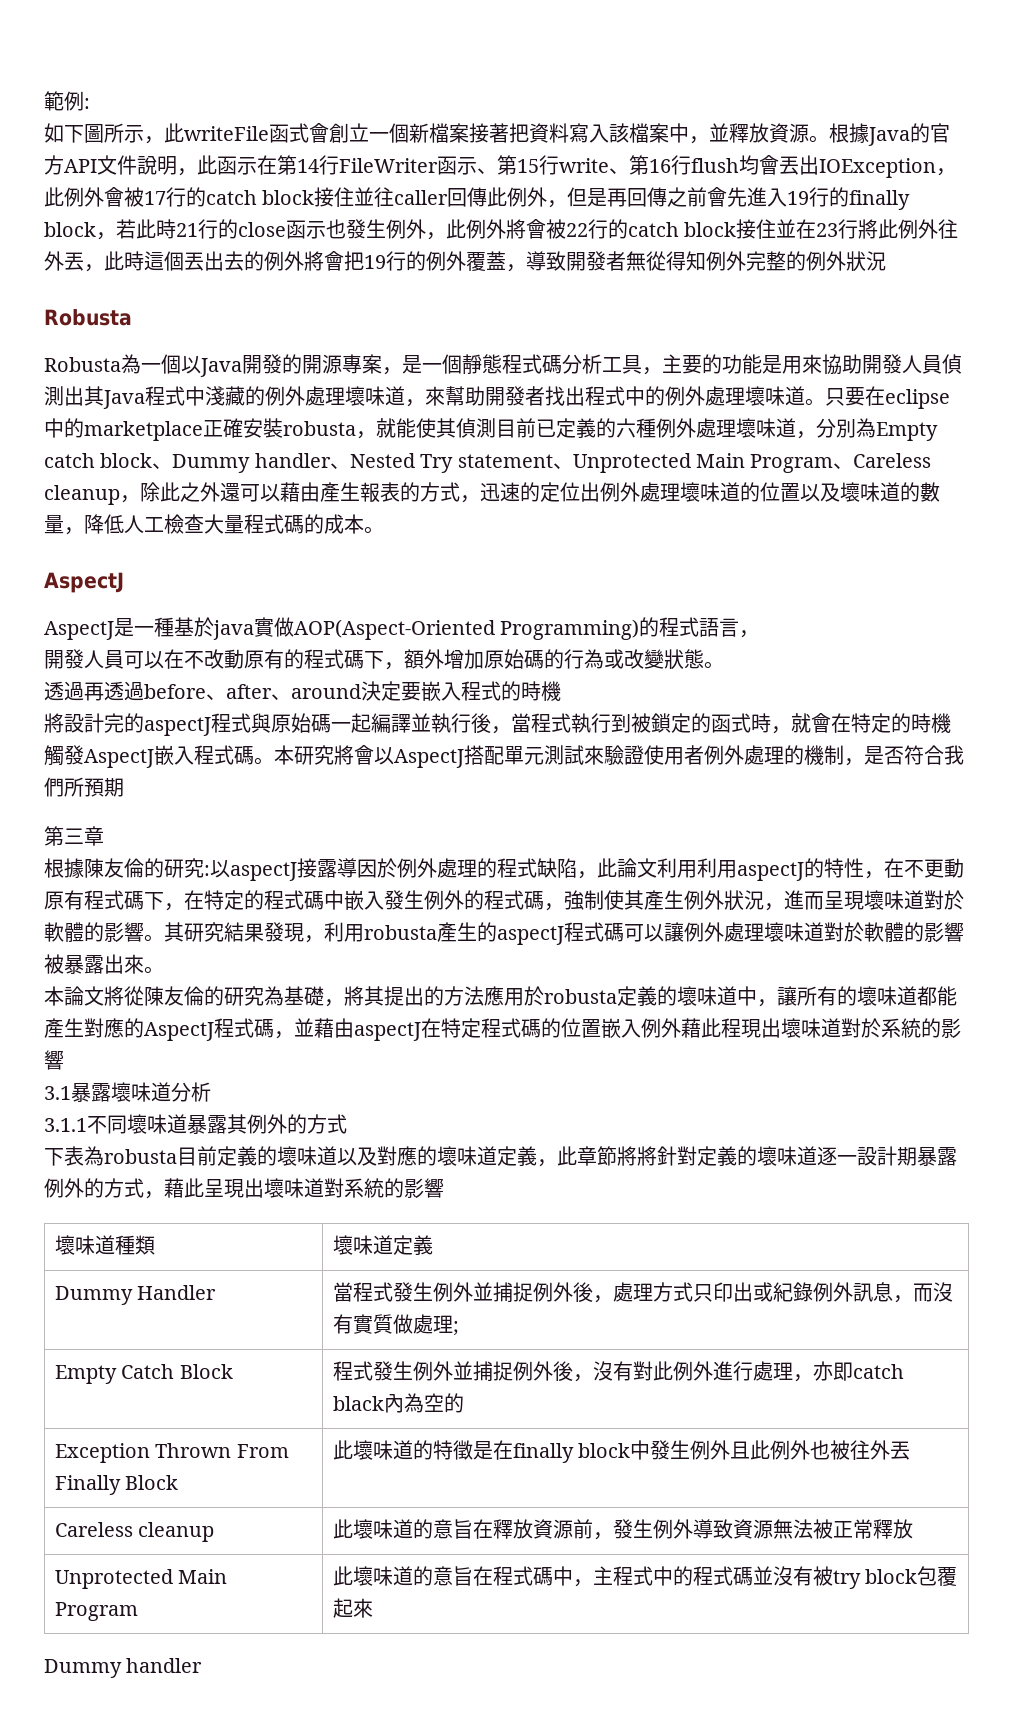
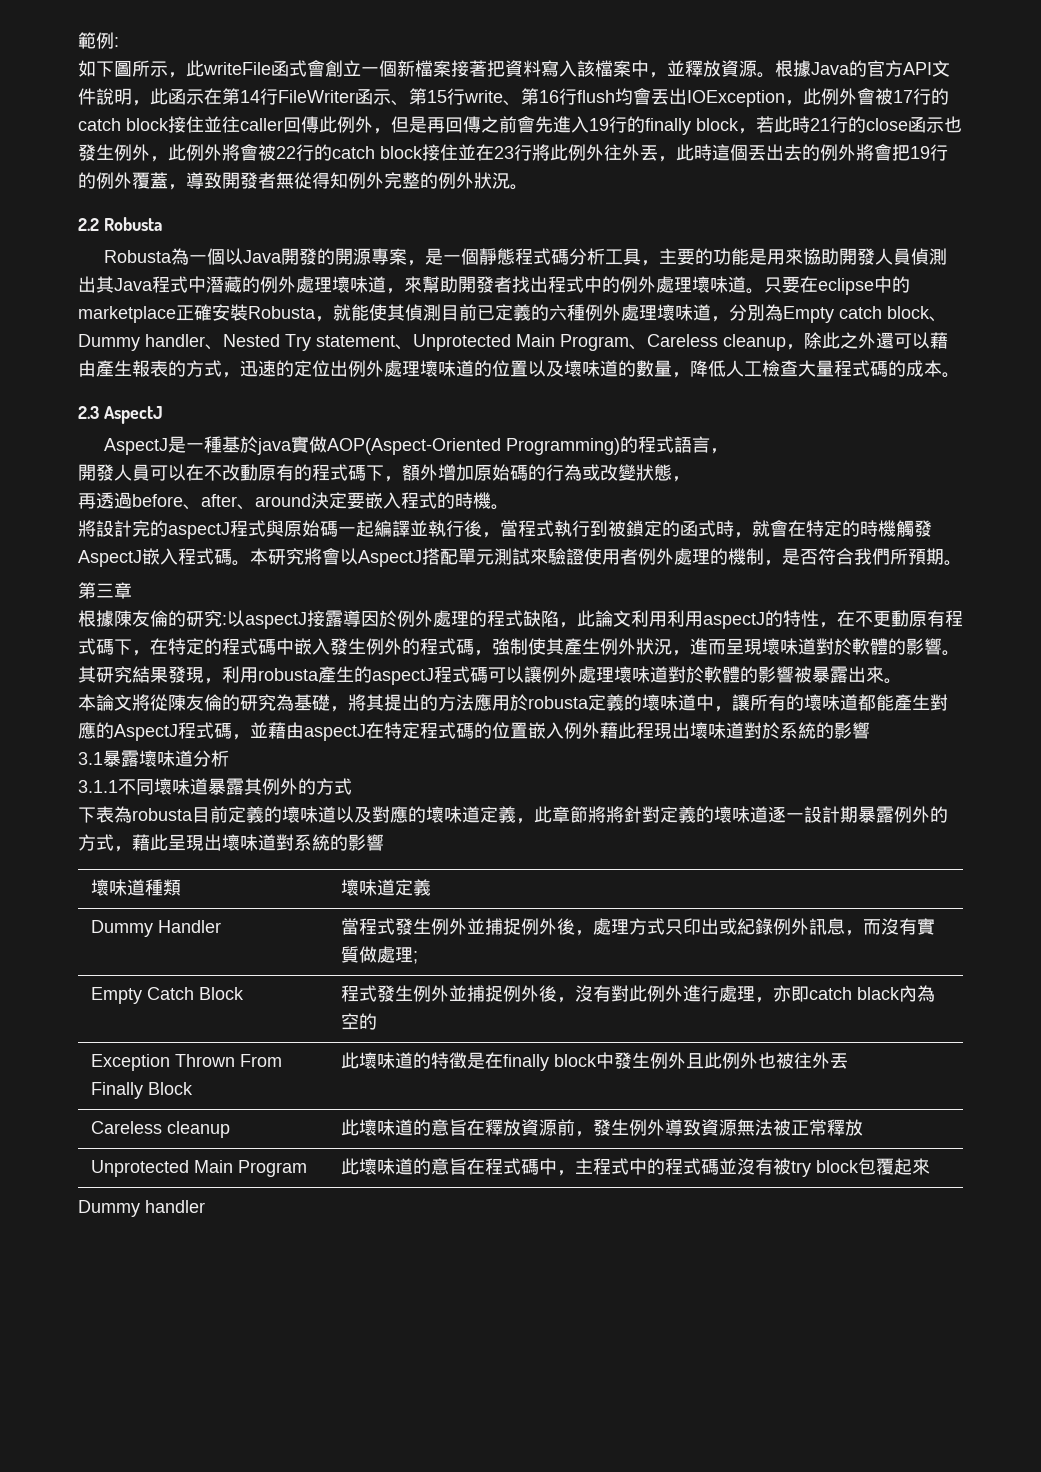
- 根據Java的官方API文件說明，此函示在第14行FileWriter函示、第15行write、第16行flush均會丟出IOException，此例外會被17行的catch block接住並往caller回傳此例外，但是再回傳之前會先進入19行的finally block，若此時21行的close函示也發生例外，此例外將會被22行的catch block接住並在23行將此例外往外丟，此時這個丟出去的例外將會把19行的例外覆蓋，導致開發者無從得知例外完整的例外狀況
- Robusta
+ 根據Java的官方API文件說明，此函示在第14行FileWriter函示、第15行write、第16行flush均會丟出IOException，此例外會被17行的catch block接住並往caller回傳此例外，但是再回傳之前會先進入19行的finally block，若此時21行的close函示也發生例外，此例外將會被22行的catch block接住並在23行將此例外往外丟，此時這個丟出去的例外將會把19行的例外覆蓋，導致開發者無從得知例外完整的例外狀況。
+ 2.2 Robusta
- Robusta為一個以Java開發的開源專案，是一個靜態程式碼分析工具，主要的功能是用來協助開發人員偵測出其Java程式中淺藏的例外處理壞味道，來幫助開發者找出程式中的例外處理壞味道。
+ Robusta為一個以Java開發的開源專案，是一個靜態程式碼分析工具，主要的功能是用來協助開發人員偵測出其Java程式中潛藏的例外處理壞味道，來幫助開發者找出程式中的例外處理壞味道。
- 只要在eclipse中的marketplace正確安裝robusta，就能使其偵測目前已定義的六種例外處理壞味道，分別為Empty catch block、Dummy handler、Nested Try statement、Unprotected Main Program、Careless cleanup，除此之外還可以藉由產生報表的方式，迅速的定位出例外處理壞味道的位置以及壞味道的數量，降低人工檢查大量程式碼的成本。
- AspectJ
+ 只要在eclipse中的marketplace正確安裝Robusta，就能使其偵測目前已定義的六種例外處理壞味道，分別為Empty catch block、Dummy handler、Nested Try statement、Unprotected Main Program、Careless cleanup，除此之外還可以藉由產生報表的方式，迅速的定位出例外處理壞味道的位置以及壞味道的數量，降低人工檢查大量程式碼的成本。
+ 2.3 AspectJ
- 開發人員可以在不改動原有的程式碼下，額外增加原始碼的行為或改變狀態。
- 透過再透過before、after、around決定要嵌入程式的時機
+ 開發人員可以在不改動原有的程式碼下，額外增加原始碼的行為或改變狀態，
+ 再透過before、after、around決定要嵌入程式的時機。
- 本研究將會以AspectJ搭配單元測試來驗證使用者例外處理的機制，是否符合我們所預期
+ 本研究將會以AspectJ搭配單元測試來驗證使用者例外處理的機制，是否符合我們所預期。

